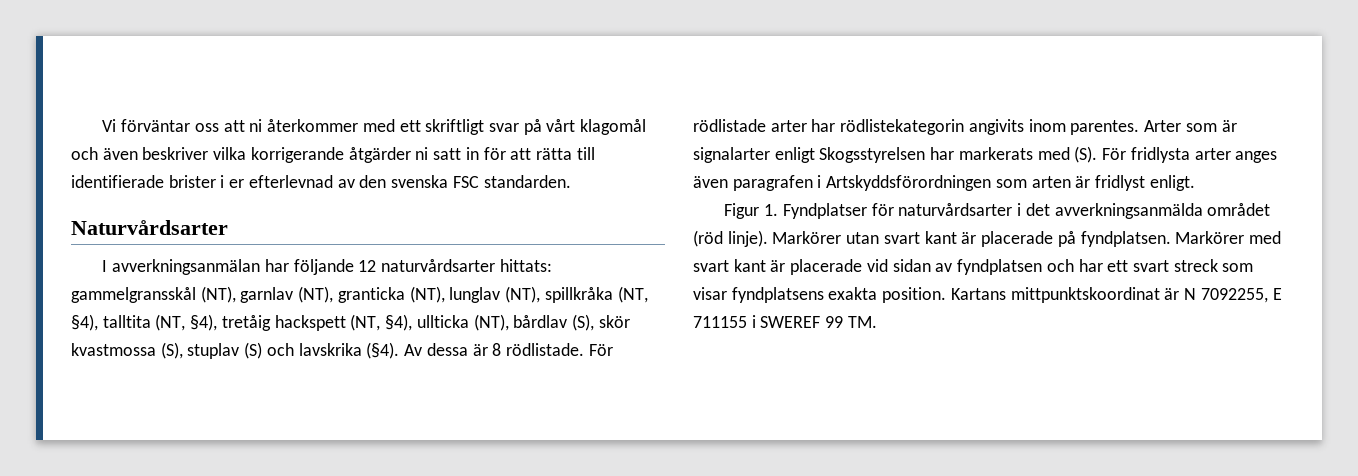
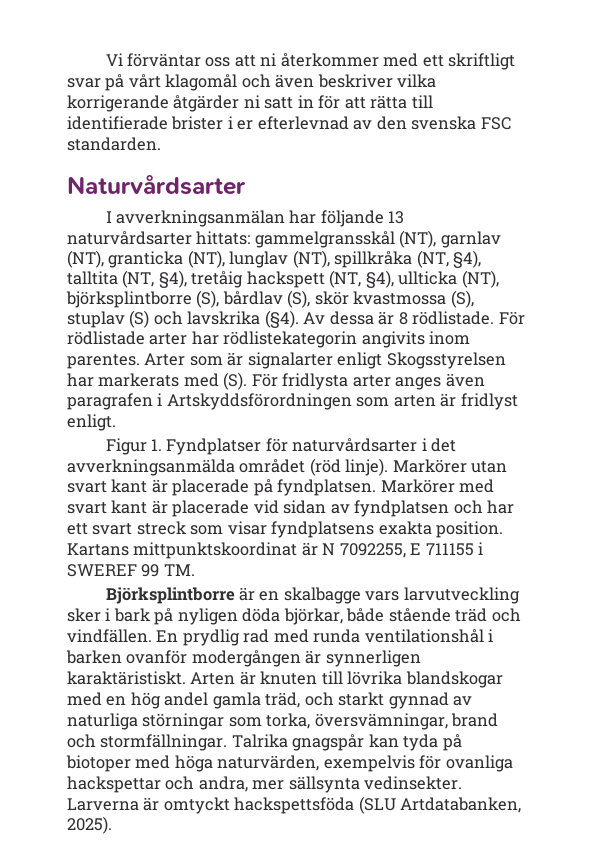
- I avverkningsanmälan har följande 12 naturvårdsarter hittats: gammelgransskål (NT), garnlav (NT), granticka (NT), lunglav (NT), spillkråka (NT, §4), talltita (NT, §4), tretåig hackspett (NT, §4), ullticka (NT), bårdlav (S), skör kvastmossa (S), stuplav (S) och lavskrika (§4).
+ I avverkningsanmälan har följande 13 naturvårdsarter hittats: gammelgransskål (NT), garnlav (NT), granticka (NT), lunglav (NT), spillkråka (NT, §4), talltita (NT, §4), tretåig hackspett (NT, §4), ullticka (NT), björksplintborre (S), bårdlav (S), skör kvastmossa (S), stuplav (S) och lavskrika (§4).
+ Björksplintborre är en skalbagge vars larvutveckling sker i bark på nyligen döda björkar, både stående träd och vindfällen. En prydlig rad med runda ventilationshål i barken ovanför modergången är synnerligen karaktäristiskt. Arten är knuten till lövrika blandskogar med en hög andel gamla träd, och starkt gynnad av naturliga störningar som torka, översvämningar, brand och stormfällningar. Talrika gnagspår kan tyda på biotoper med höga naturvärden, exempelvis för ovanliga hackspettar och andra, mer sällsynta vedinsekter. Larverna är omtyckt hackspettsföda (SLU Artdatabanken, 2025).

